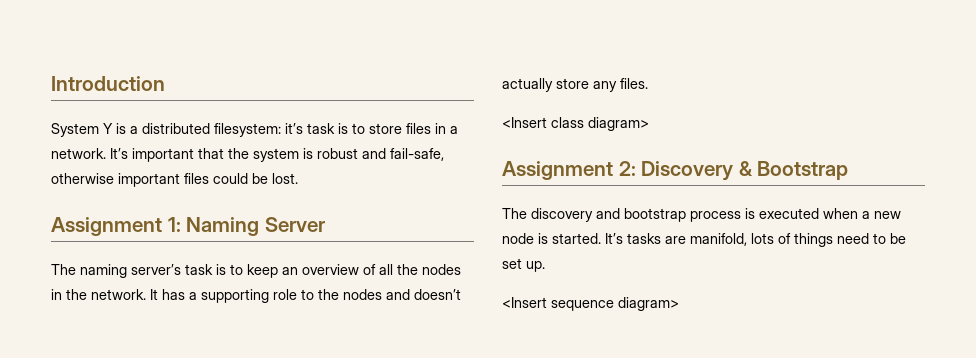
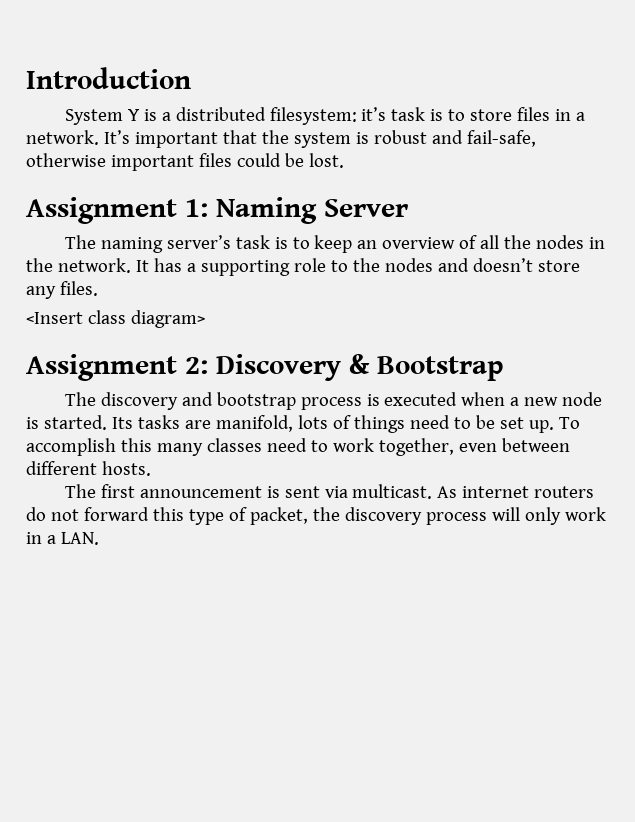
- It has a supporting role to the nodes and doesn’t actually store any files.
+ It has a supporting role to the nodes and doesn’t store any files.
- It’s tasks are manifold, lots of things need to be set up.
- <Insert sequence diagram>
+ Its tasks are manifold, lots of things need to be set up. To accomplish this many classes need to work together, even between different hosts.
+ The first announcement is sent via multicast. As internet routers do not forward this type of packet, the discovery process will only work in a LAN.

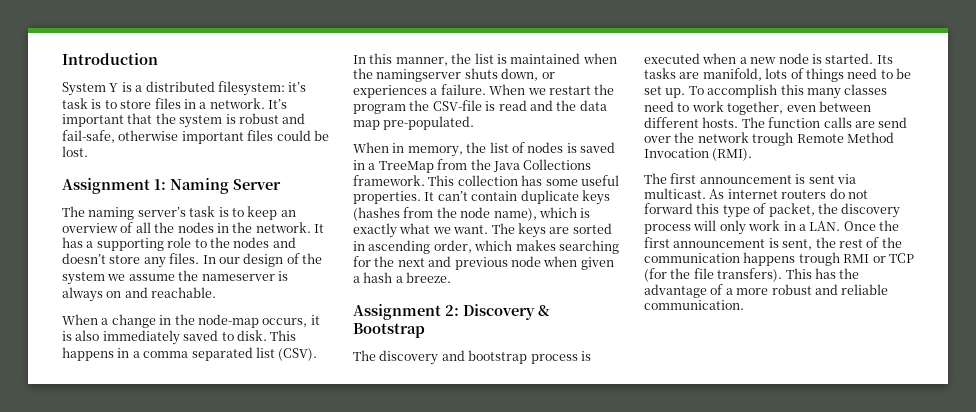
- It has a supporting role to the nodes and doesn’t store any files.
- <Insert class diagram>
+ It has a supporting role to the nodes and doesn’t store any files. In our design of the system we assume the nameserver is always on and reachable.
+ When a change in the node-map occurs, it is also immediately saved to disk. This happens in a comma separated list (CSV). In this manner, the list is maintained when the namingserver shuts down, or experiences a failure. When we restart the program the CSV-file is read and the data map pre-populated.
+ When in memory, the list of nodes is saved in a TreeMap from the Java Collections framework. This collection has some useful properties. It can’t contain duplicate keys (hashes from the node name), which is exactly what we want. The keys are sorted in ascending order, which makes searching for the next and previous node when given a hash a breeze.
+ The function calls are send over the network trough Remote Method Invocation (RMI).
- As internet routers do not forward this type of packet, the discovery process will only work in a LAN.
+ As internet routers do not forward this type of packet, the discovery process will only work in a LAN. Once the first announcement is sent, the rest of the communication happens trough RMI or TCP (for the file transfers). This has the advantage of a more robust and reliable communication.

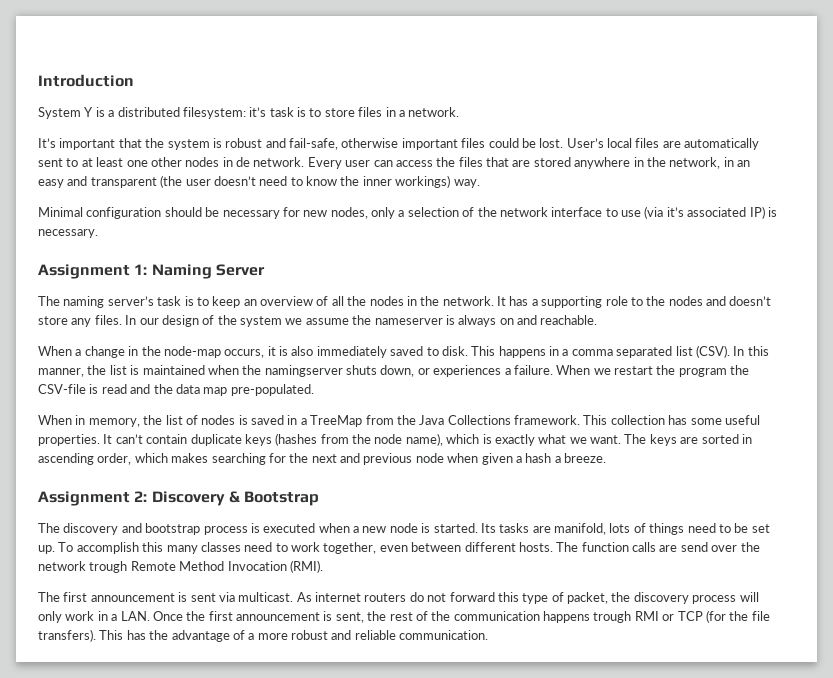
- System Y is a distributed filesystem: it’s task is to store files in a network. It’s important that the system is robust and fail-safe, otherwise important files could be lost.
+ System Y is a distributed filesystem: it’s task is to store files in a network.
+ It’s important that the system is robust and fail-safe, otherwise important files could be lost. User’s local files are automatically sent to at least one other nodes in de network. Every user can access the files that are stored anywhere in the network, in an easy and transparent (the user doesn’t need to know the inner workings) way.
+ Minimal configuration should be necessary for new nodes, only a selection of the network interface to use (via it’s associated IP) is necessary.

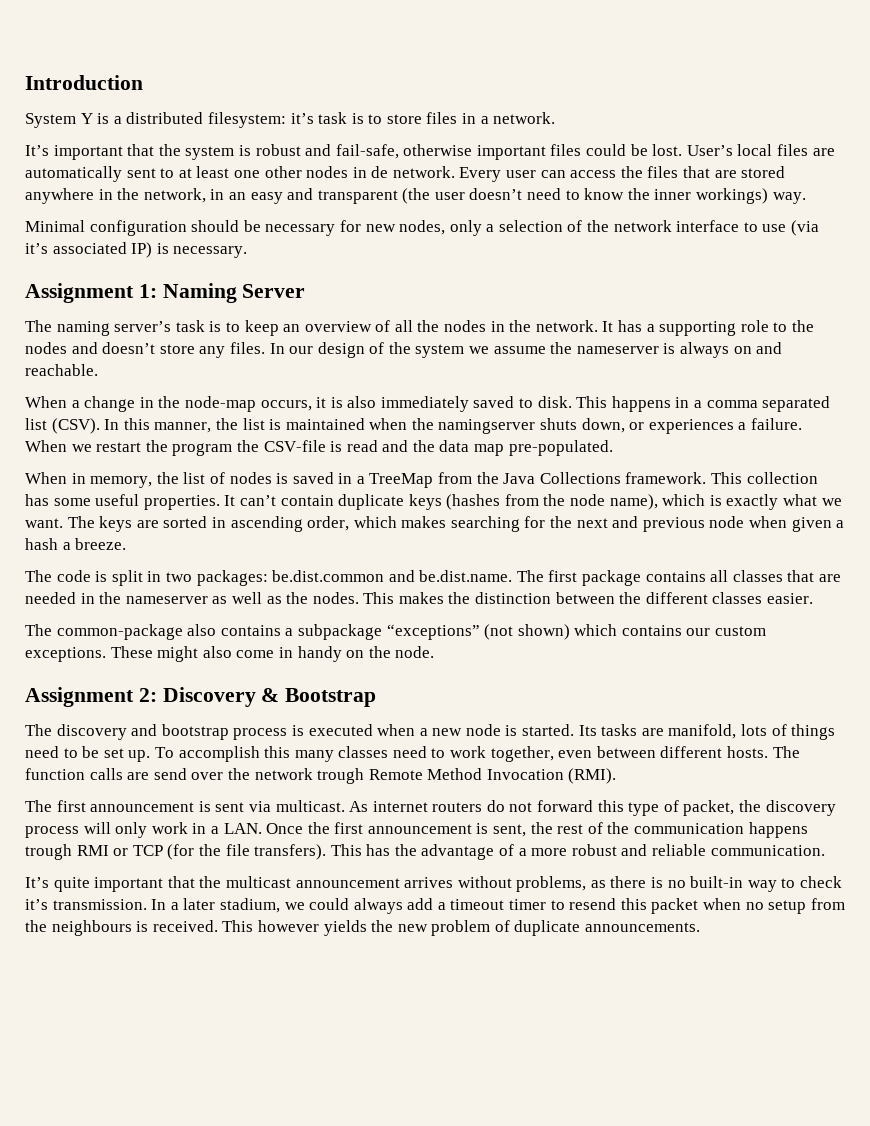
+ The code is split in two packages: be.dist.common and be.dist.name. The first package contains all classes that are needed in the nameserver as well as the nodes. This makes the distinction between the different classes easier.
+ The common-package also contains a subpackage “exceptions” (not shown) which contains our custom exceptions. These might also come in handy on the node.
+ It’s quite important that the multicast announcement arrives without problems, as there is no built-in way to check it’s transmission. In a later stadium, we could always add a timeout timer to resend this packet when no setup from the neighbours is received. This however yields the new problem of duplicate announcements.

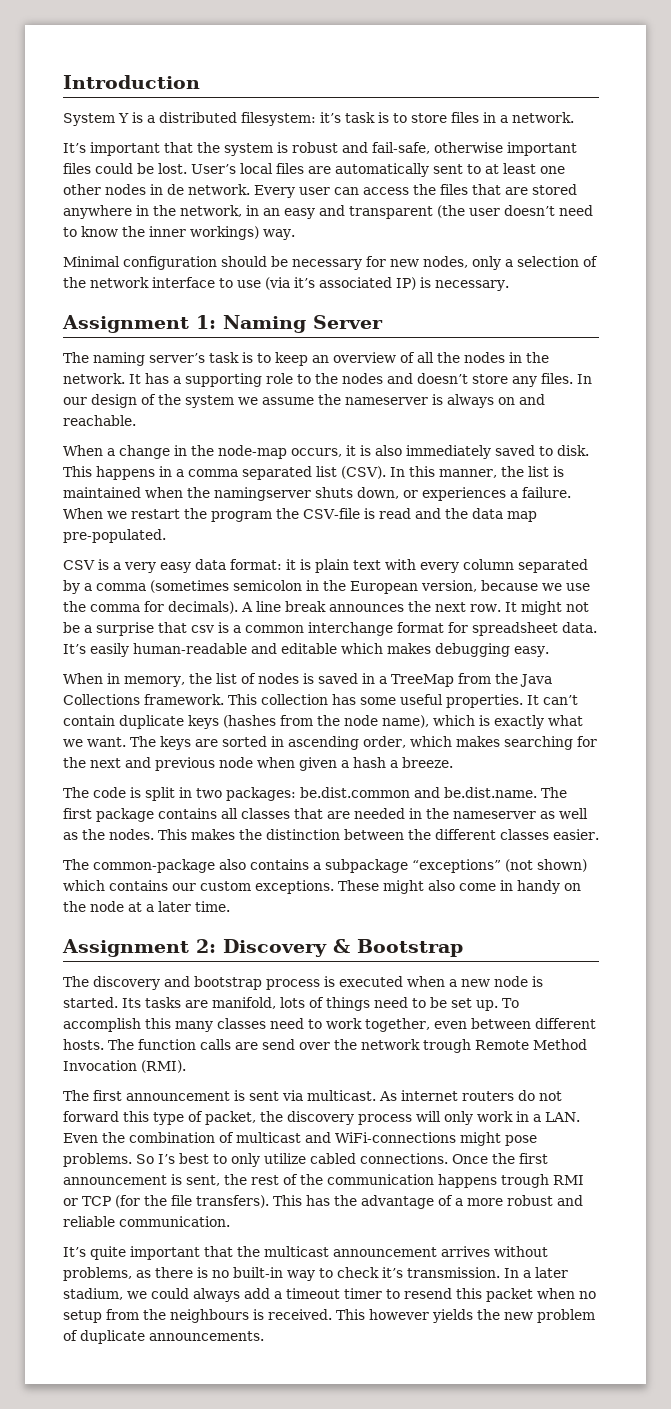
+ CSV is a very easy data format: it is plain text with every column separated by a comma (sometimes semicolon in the European version, because we use the comma for decimals). A line break announces the next row. It might not be a surprise that csv is a common interchange format for spreadsheet data. It’s easily human-readable and editable which makes debugging easy.
- These might also come in handy on the node.
+ These might also come in handy on the node at a later time.
- As internet routers do not forward this type of packet, the discovery process will only work in a LAN. Once the first announcement is sent, the rest of the communication happens trough RMI or TCP (for the file transfers).
+ As internet routers do not forward this type of packet, the discovery process will only work in a LAN. Even the combination of multicast and WiFi-connections might pose problems. So I’s best to only utilize cabled connections. Once the first announcement is sent, the rest of the communication happens trough RMI or TCP (for the file transfers).

